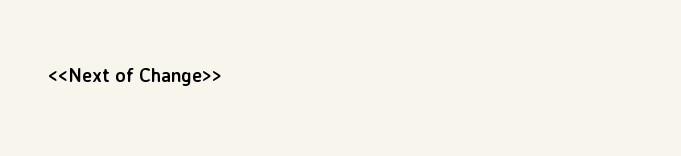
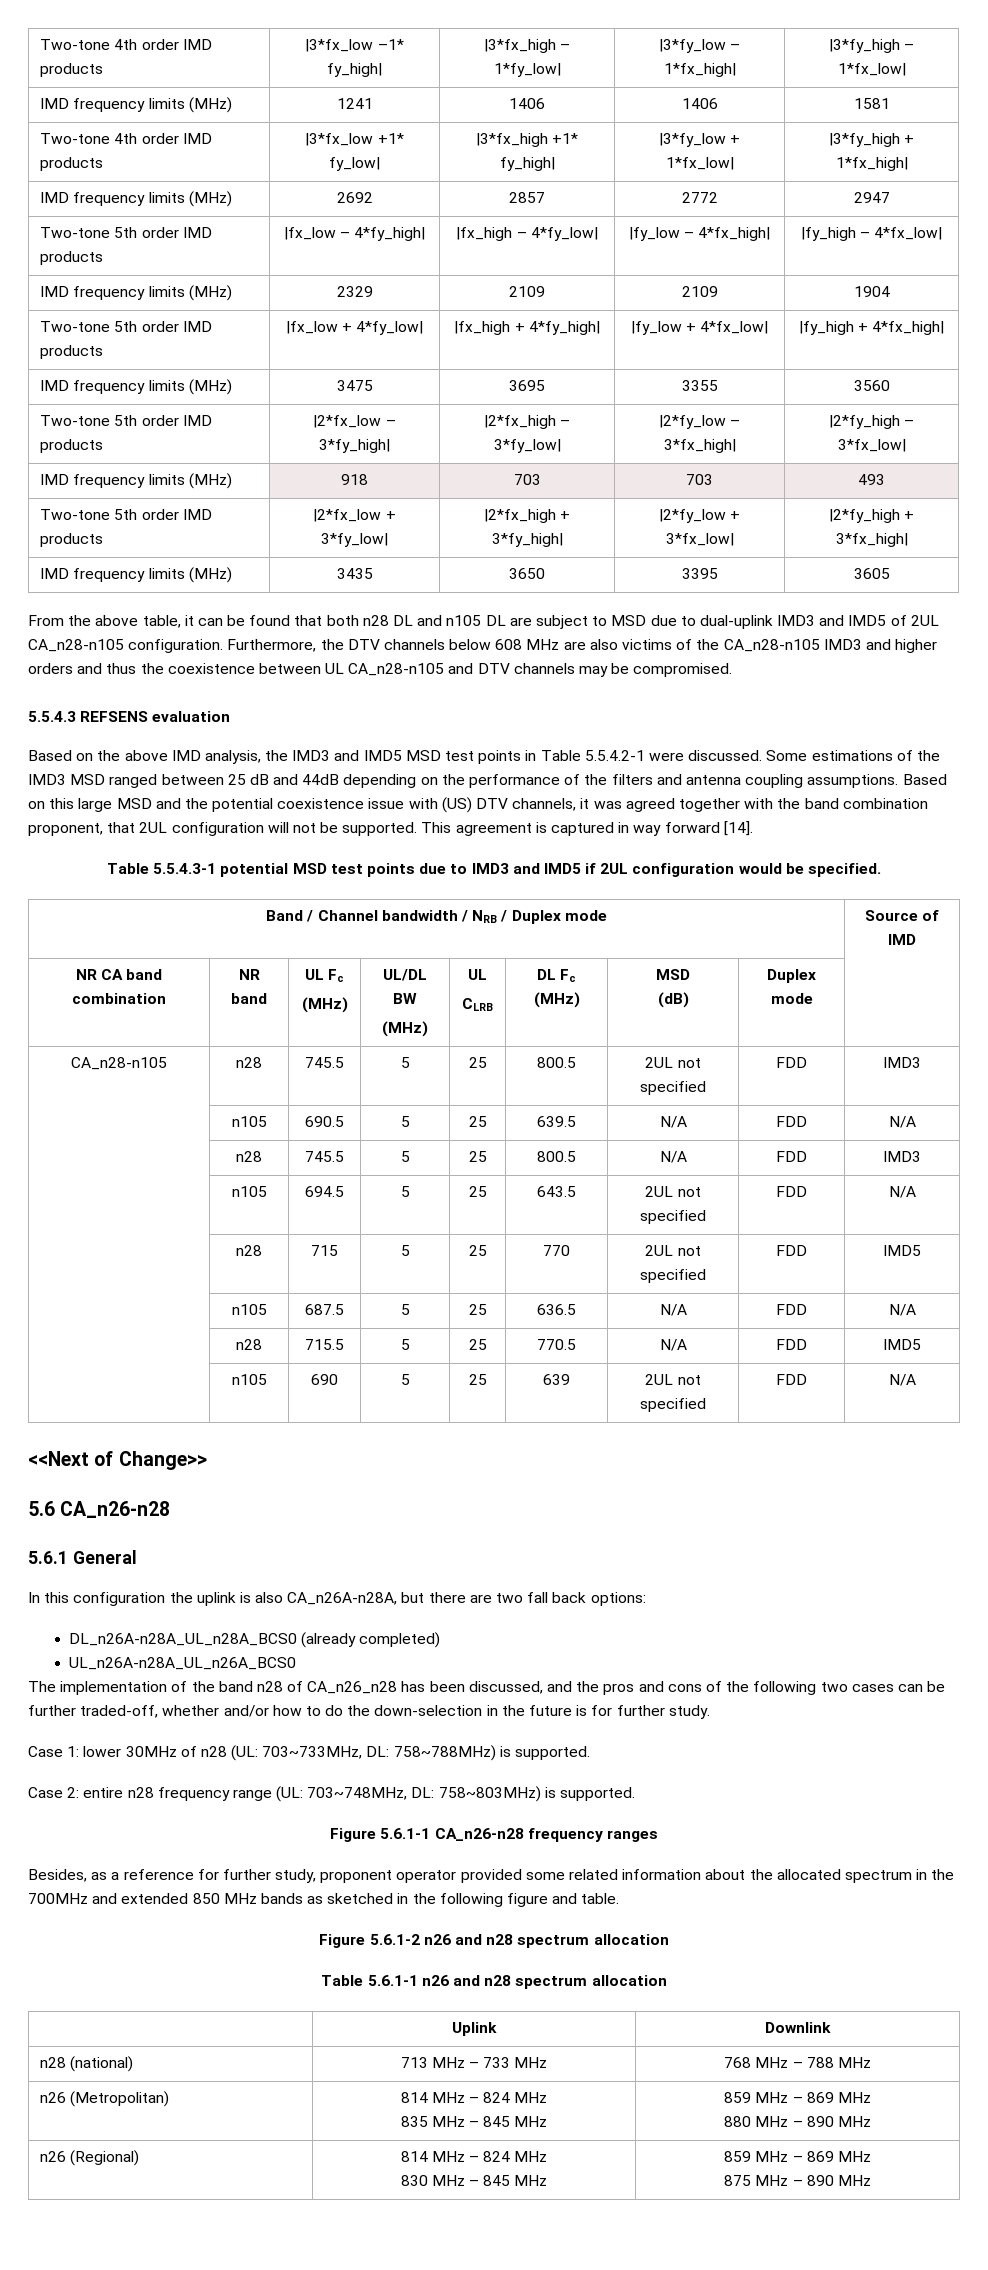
+ Two-tone 4th order IMD products | |3*fx_low –1* fy_high| | |3*fx_high – 1*fy_low| | |3*fy_low – 1*fx_high| | |3*fy_high – 1*fx_low|
+ IMD frequency limits (MHz) | 1241 | 1406 | 1406 | 1581
+ Two-tone 4th order IMD products | |3*fx_low +1* fy_low| | |3*fx_high +1* fy_high| | |3*fy_low + 1*fx_low| | |3*fy_high + 1*fx_high|
+ IMD frequency limits (MHz) | 2692 | 2857 | 2772 | 2947
+ Two-tone 5th order IMD products | |fx_low – 4*fy_high| | |fx_high – 4*fy_low| | |fy_low – 4*fx_high| | |fy_high – 4*fx_low|
+ IMD frequency limits (MHz) | 2329 | 2109 | 2109 | 1904
+ Two-tone 5th order IMD products | |fx_low + 4*fy_low| | |fx_high + 4*fy_high| | |fy_low + 4*fx_low| | |fy_high + 4*fx_high|
+ IMD frequency limits (MHz) | 3475 | 3695 | 3355 | 3560
+ Two-tone 5th order IMD products | |2*fx_low – 3*fy_high| | |2*fx_high – 3*fy_low| | |2*fy_low – 3*fx_high| | |2*fy_high – 3*fx_low|
+ IMD frequency limits (MHz) | 918 | 703 | 703 | 493
+ Two-tone 5th order IMD products | |2*fx_low + 3*fy_low| | |2*fx_high + 3*fy_high| | |2*fy_low + 3*fx_low| | |2*fy_high + 3*fx_high|
+ IMD frequency limits (MHz) | 3435 | 3650 | 3395 | 3605
+ From the above table, it can be found that both n28 DL and n105 DL are subject to MSD due to dual-uplink IMD3 and IMD5 of 2UL CA_n28-n105 configuration. Furthermore, the DTV channels below 608 MHz are also victims of the CA_n28-n105 IMD3 and higher orders and thus the coexistence between UL CA_n28-n105 and DTV channels may be compromised.
+ 5.5.4.3 REFSENS evaluation
+ Based on the above IMD analysis, the IMD3 and IMD5 MSD test points in Table 5.5.4.2-1 were discussed. Some estimations of the IMD3 MSD ranged between 25 dB and 44dB depending on the performance of the filters and antenna coupling assumptions. Based on this large MSD and the potential coexistence issue with (US) DTV channels, it was agreed together with the band combination proponent, that 2UL configuration will not be supported. This agreement is captured in way forward [14].
+ Table 5.5.4.3-1 potential MSD test points due to IMD3 and IMD5 if 2UL configuration would be specified.
+ Band / Channel bandwidth / NRB / Duplex mode | Source of IMD
+ NR CA band combination | NR band | UL Fc
+ (MHz) | UL/DL BW
+ (MHz) | UL
+ CLRB | DL Fc (MHz) | MSD
+ (dB) | Duplex mode |
+ CA_n28-n105 | n28 | 745.5 | 5 | 25 | 800.5 | 2UL not specified | FDD | IMD3
+ | n105 | 690.5 | 5 | 25 | 639.5 | N/A | FDD | N/A
+ | n28 | 745.5 | 5 | 25 | 800.5 | N/A | FDD | IMD3
+ | n105 | 694.5 | 5 | 25 | 643.5 | 2UL not specified | FDD | N/A
+ | n28 | 715 | 5 | 25 | 770 | 2UL not specified | FDD | IMD5
+ | n105 | 687.5 | 5 | 25 | 636.5 | N/A | FDD | N/A
+ | n28 | 715.5 | 5 | 25 | 770.5 | N/A | FDD | IMD5
+ | n105 | 690 | 5 | 25 | 639 | 2UL not specified | FDD | N/A
  <<Next of Change>>
+ 5.6 CA_n26-n28
+ 5.6.1 General
+ In this configuration the uplink is also CA_n26A-n28A, but there are two fall back options:
+ DL_n26A-n28A_UL_n28A_BCS0 (already completed)
+ UL_n26A-n28A_UL_n26A_BCS0
+ The implementation of the band n28 of CA_n26_n28 has been discussed, and the pros and cons of the following two cases can be further traded-off, whether and/or how to do the down-selection in the future is for further study.
+ Case 1: lower 30MHz of n28 (UL: 703~733MHz, DL: 758~788MHz) is supported.
+ Case 2: entire n28 frequency range (UL: 703~748MHz, DL: 758~803MHz) is supported.
+ Figure 5.6.1-1 CA_n26-n28 frequency ranges
+ Besides, as a reference for further study, proponent operator provided some related information about the allocated spectrum in the 700MHz and extended 850 MHz bands as sketched in the following figure and table.
+ Figure 5.6.1-2 n26 and n28 spectrum allocation
+ Table 5.6.1-1 n26 and n28 spectrum allocation
+ | Uplink | Downlink
+ n28 (national) | 713 MHz – 733 MHz | 768 MHz – 788 MHz
+ n26 (Metropolitan) | 814 MHz – 824 MHz
+ 835 MHz – 845 MHz | 859 MHz – 869 MHz
+ 880 MHz – 890 MHz
+ n26 (Regional) | 814 MHz – 824 MHz
+ 830 MHz – 845 MHz | 859 MHz – 869 MHz
+ 875 MHz – 890 MHz

